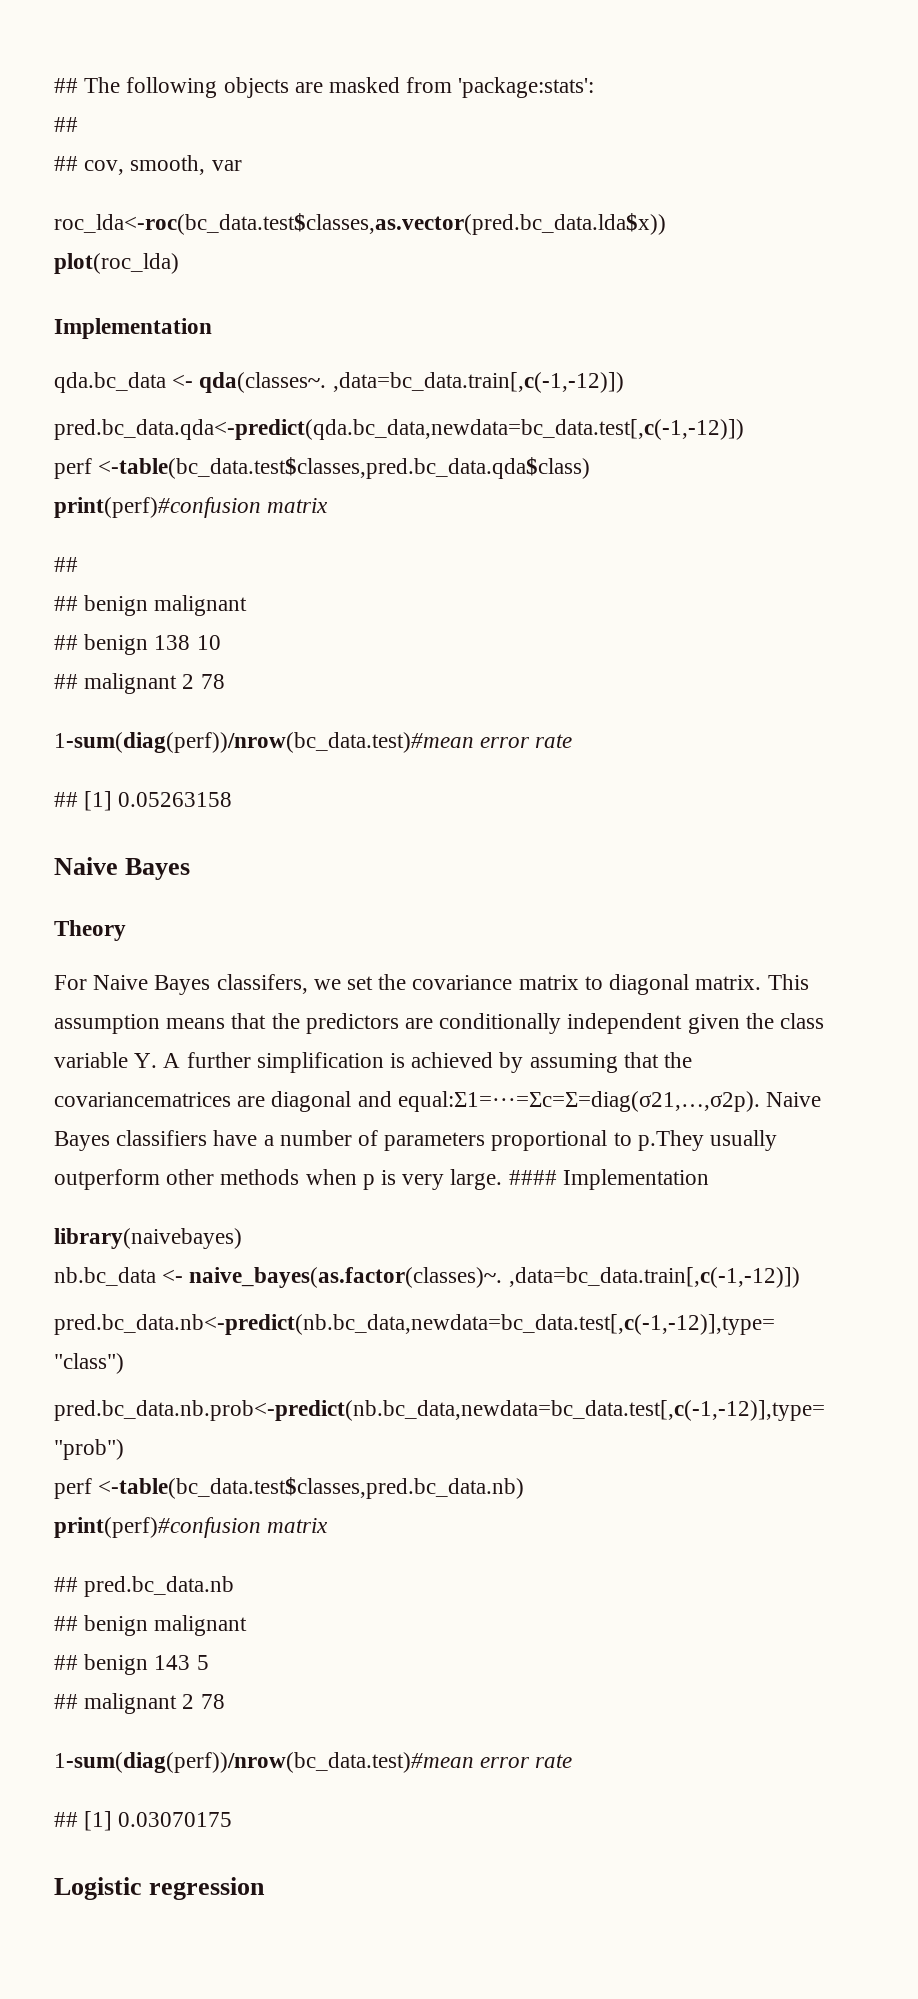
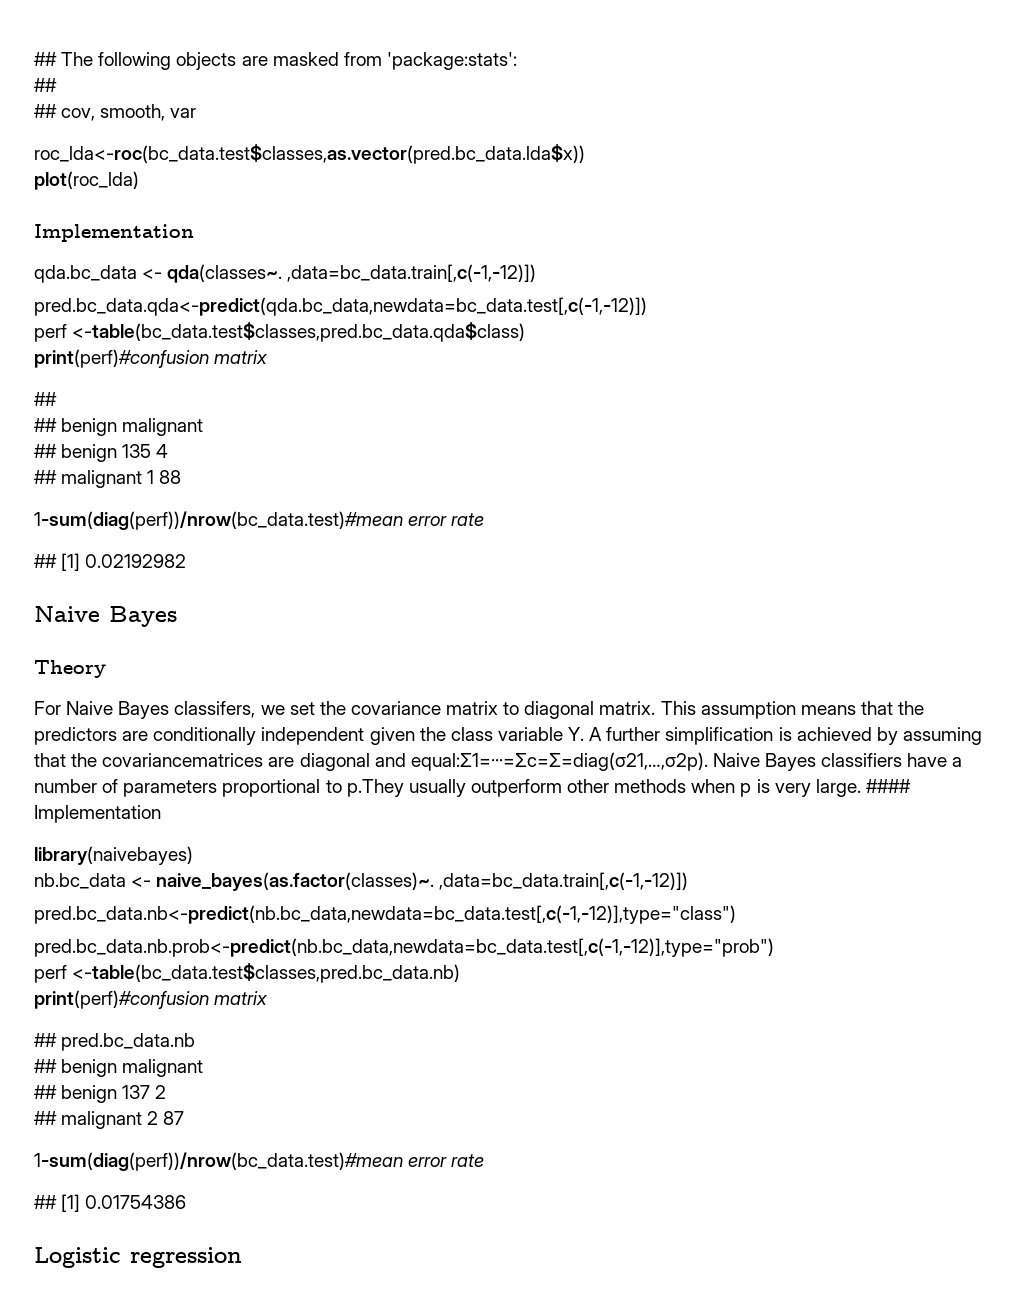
- ## benign 138 10
- ## malignant 2 78
+ ## benign 135 4
+ ## malignant 1 88
  1-sum(diag(perf))/nrow(bc_data.test)#mean error rate
- ## [1] 0.05263158
+ ## [1] 0.02192982
- ## benign 143 5
- ## malignant 2 78
+ ## benign 137 2
+ ## malignant 2 87
  1-sum(diag(perf))/nrow(bc_data.test)#mean error rate
- ## [1] 0.03070175
+ ## [1] 0.01754386

